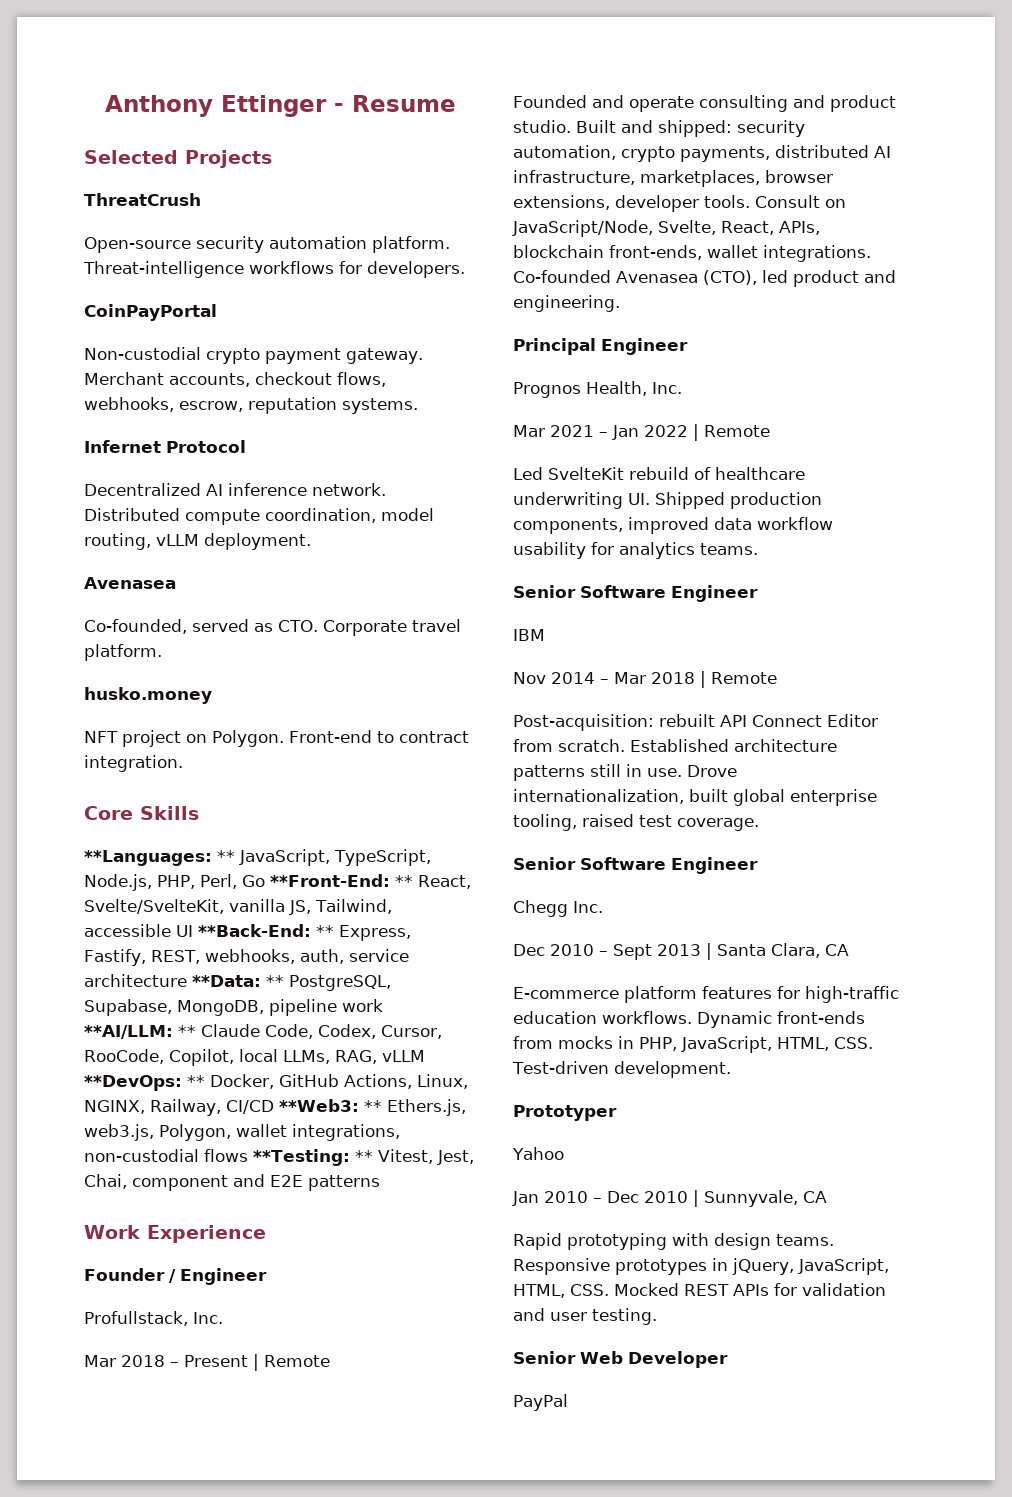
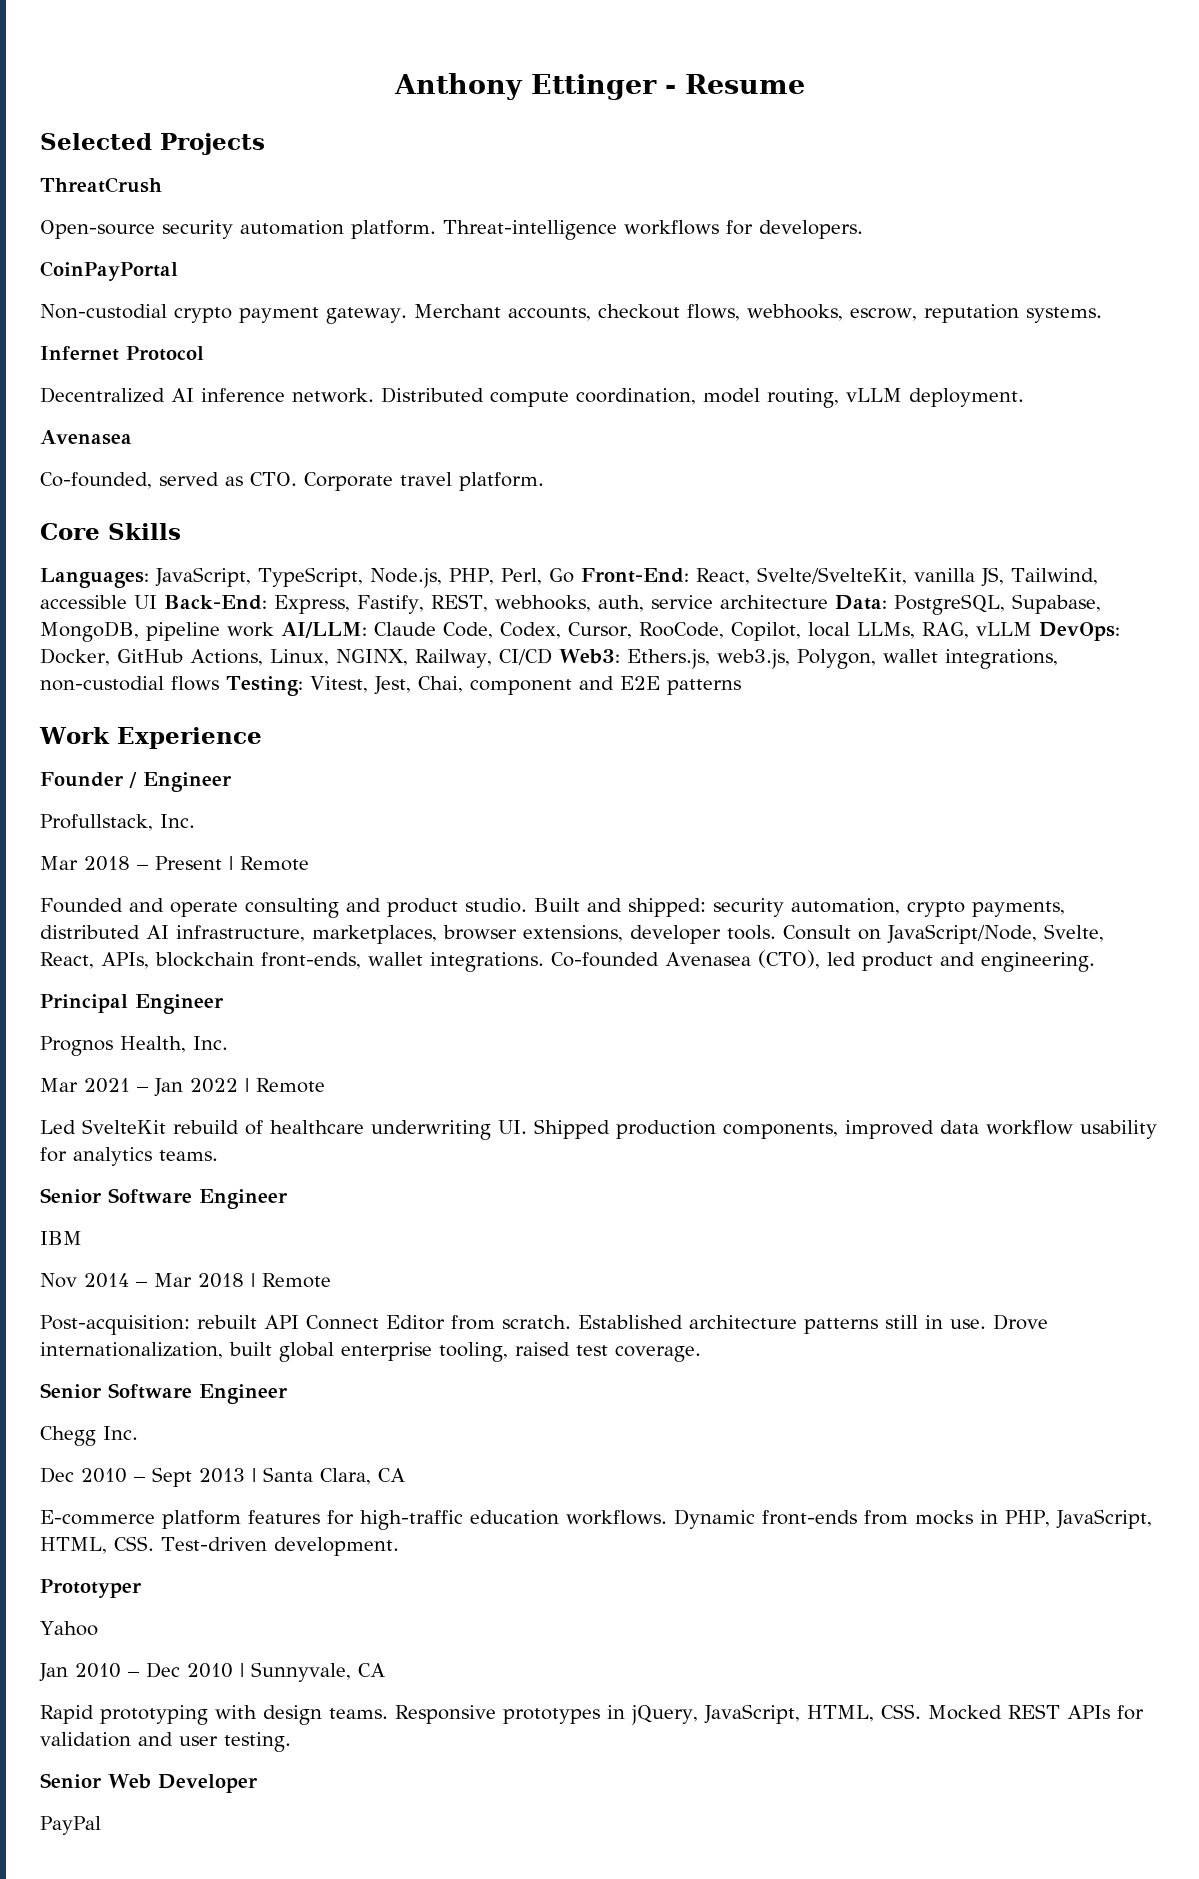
- husko.money
- NFT project on Polygon. Front-end to contract integration.
- **Languages: ** JavaScript, TypeScript, Node.js, PHP, Perl, Go **Front-End: ** React, Svelte/SvelteKit, vanilla JS, Tailwind, accessible UI **Back-End: ** Express, Fastify, REST, webhooks, auth, service architecture **Data: ** PostgreSQL, Supabase, MongoDB, pipeline work **AI/LLM: ** Claude Code, Codex, Cursor, RooCode, Copilot, local LLMs, RAG, vLLM **DevOps: ** Docker, GitHub Actions, Linux, NGINX, Railway, CI/CD **Web3: ** Ethers.js, web3.js, Polygon, wallet integrations, non-custodial flows **Testing: ** Vitest, Jest, Chai, component and E2E patterns
+ Languages: JavaScript, TypeScript, Node.js, PHP, Perl, Go Front-End: React, Svelte/SvelteKit, vanilla JS, Tailwind, accessible UI Back-End: Express, Fastify, REST, webhooks, auth, service architecture Data: PostgreSQL, Supabase, MongoDB, pipeline work AI/LLM: Claude Code, Codex, Cursor, RooCode, Copilot, local LLMs, RAG, vLLM DevOps: Docker, GitHub Actions, Linux, NGINX, Railway, CI/CD Web3: Ethers.js, web3.js, Polygon, wallet integrations, non-custodial flows Testing: Vitest, Jest, Chai, component and E2E patterns

